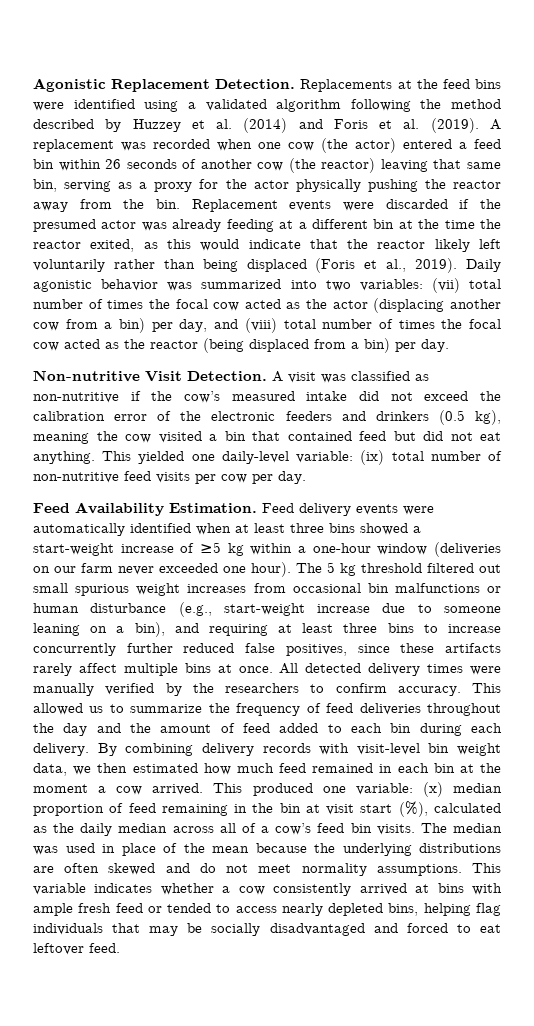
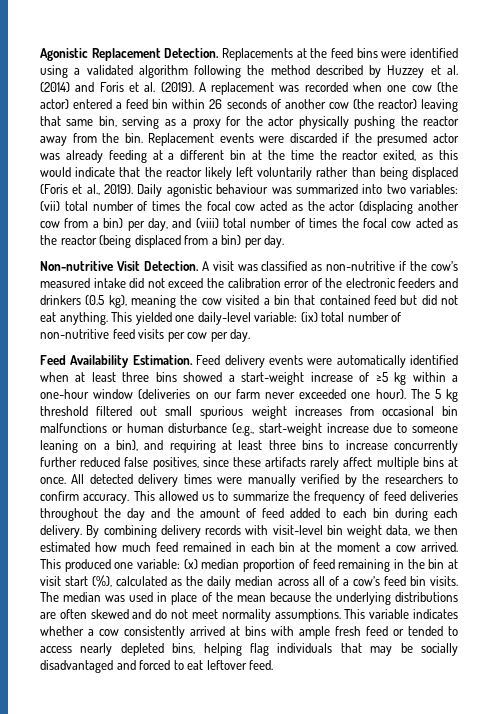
- Daily agonistic behavior was summarized into two variables: (vii) total number of times the focal cow acted as the actor (displacing another cow from a bin) per day, and (viii) total number of times the focal cow acted as the reactor (being displaced from a bin) per day.
+ Daily agonistic behaviour was summarized into two variables: (vii) total number of times the focal cow acted as the actor (displacing another cow from a bin) per day, and (viii) total number of times the focal cow acted as the reactor (being displaced from a bin) per day.

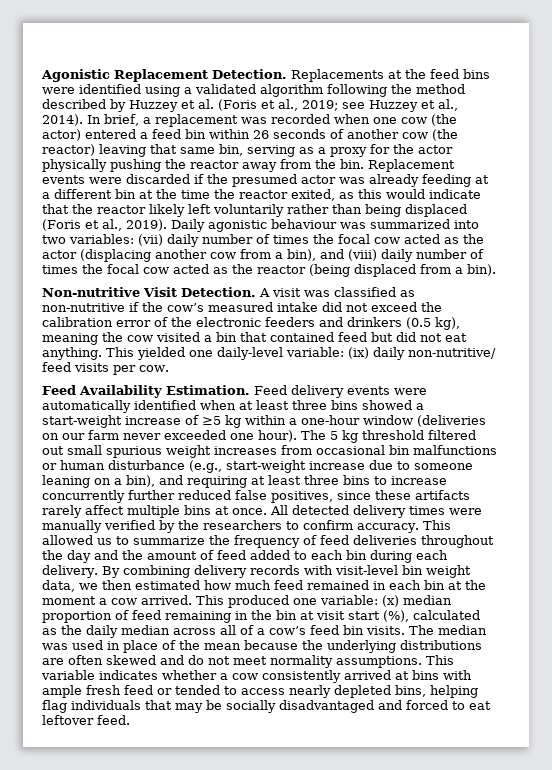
- Replacements at the feed bins were identified using a validated algorithm following the method described by Huzzey et al. (2014) and Foris et al. (2019). A replacement was recorded when one cow (the actor) entered a feed bin within 26 seconds of another cow (the reactor) leaving that same bin, serving as a proxy for the actor physically pushing the reactor away from the bin.
+ Replacements at the feed bins were identified using a validated algorithm following the method described by Huzzey et al. (Foris et al., 2019; see Huzzey et al., 2014). In brief, a replacement was recorded when one cow (the actor) entered a feed bin within 26 seconds of another cow (the reactor) leaving that same bin, serving as a proxy for the actor physically pushing the reactor away from the bin.
- Daily agonistic behaviour was summarized into two variables: (vii) total number of times the focal cow acted as the actor (displacing another cow from a bin) per day, and (viii) total number of times the focal cow acted as the reactor (being displaced from a bin) per day.
+ Daily agonistic behaviour was summarized into two variables: (vii) daily number of times the focal cow acted as the actor (displacing another cow from a bin), and (viii) daily number of times the focal cow acted as the reactor (being displaced from a bin).
- This yielded one daily-level variable: (ix) total number of non-nutritive feed visits per cow per day.
+ This yielded one daily-level variable: (ix) daily non-nutritive/ feed visits per cow.

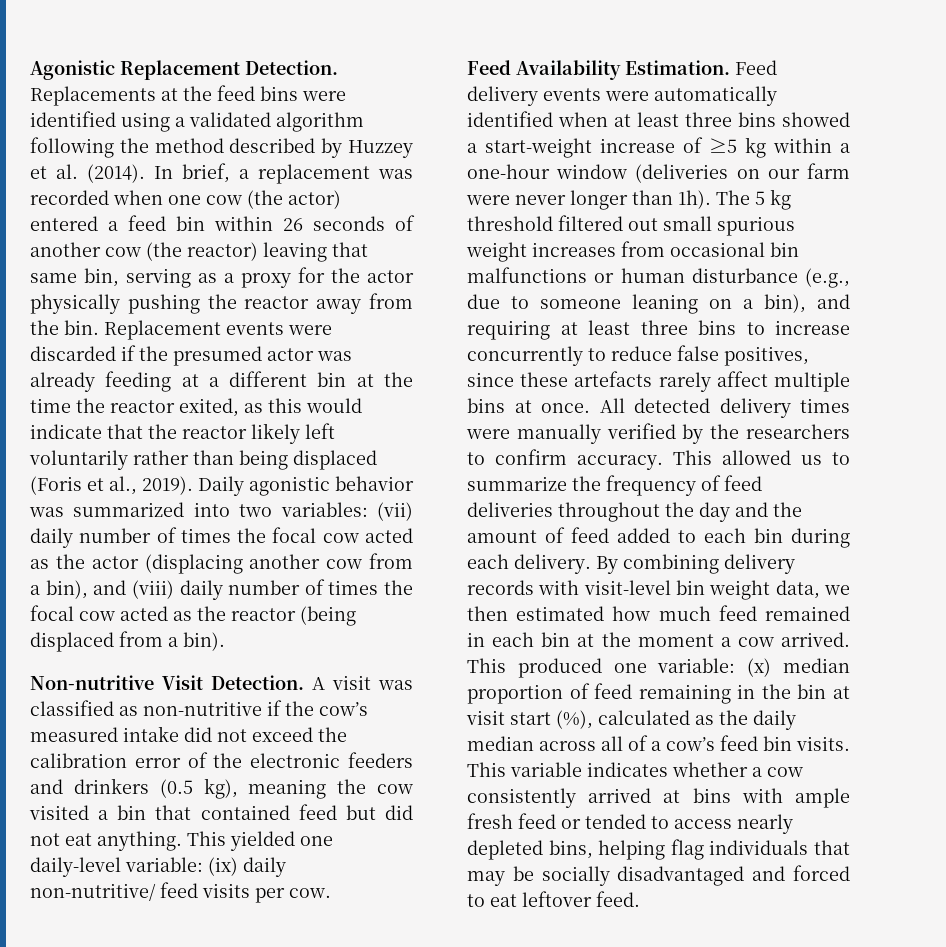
- Replacements at the feed bins were identified using a validated algorithm following the method described by Huzzey et al. (Foris et al., 2019; see Huzzey et al., 2014).
+ Replacements at the feed bins were identified using a validated algorithm following the method described by Huzzey et al. (2014).
- Daily agonistic behaviour was summarized into two variables: (vii) daily number of times the focal cow acted as the actor (displacing another cow from a bin), and (viii) daily number of times the focal cow acted as the reactor (being displaced from a bin).
+ Daily agonistic behavior was summarized into two variables: (vii) daily number of times the focal cow acted as the actor (displacing another cow from a bin), and (viii) daily number of times the focal cow acted as the reactor (being displaced from a bin).
- Feed delivery events were automatically identified when at least three bins showed a start-weight increase of ≥5 kg within a one-hour window (deliveries on our farm never exceeded one hour).
+ Feed delivery events were automatically identified when at least three bins showed a start-weight increase of ≥5 kg within a one-hour window (deliveries on our farm were never longer than 1h).
- The 5 kg threshold filtered out small spurious weight increases from occasional bin malfunctions or human disturbance (e.g., start-weight increase due to someone leaning on a bin), and requiring at least three bins to increase concurrently further reduced false positives, since these artifacts rarely affect multiple bins at once.
+ The 5 kg threshold filtered out small spurious weight increases from occasional bin malfunctions or human disturbance (e.g., due to someone leaning on a bin), and requiring at least three bins to increase concurrently to reduce false positives, since these artefacts rarely affect multiple bins at once.
- The median was used in place of the mean because the underlying distributions are often skewed and do not meet normality assumptions.

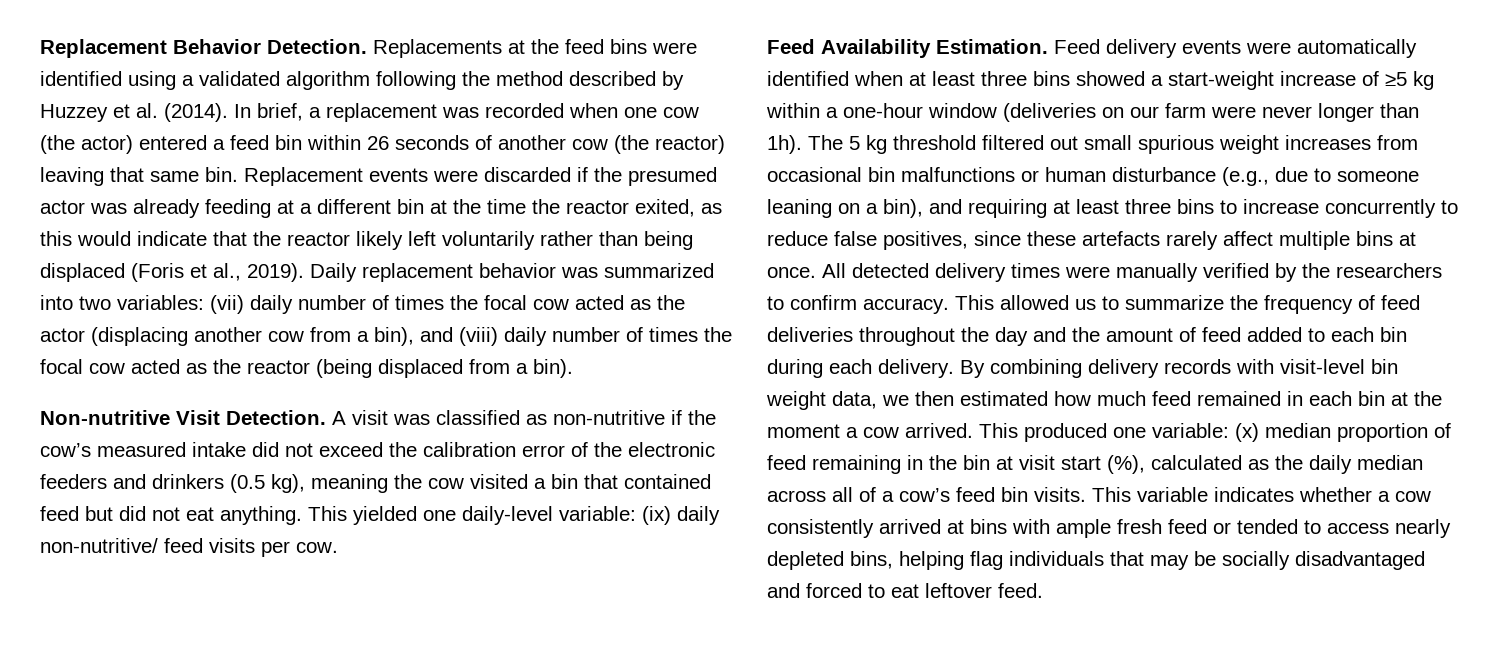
- Agonistic Replacement Detection.
+ Replacement Behavior Detection.
- In brief, a replacement was recorded when one cow (the actor) entered a feed bin within 26 seconds of another cow (the reactor) leaving that same bin, serving as a proxy for the actor physically pushing the reactor away from the bin.
+ In brief, a replacement was recorded when one cow (the actor) entered a feed bin within 26 seconds of another cow (the reactor) leaving that same bin.
- Daily agonistic behavior was summarized into two variables: (vii) daily number of times the focal cow acted as the actor (displacing another cow from a bin), and (viii) daily number of times the focal cow acted as the reactor (being displaced from a bin).
+ Daily replacement behavior was summarized into two variables: (vii) daily number of times the focal cow acted as the actor (displacing another cow from a bin), and (viii) daily number of times the focal cow acted as the reactor (being displaced from a bin).

